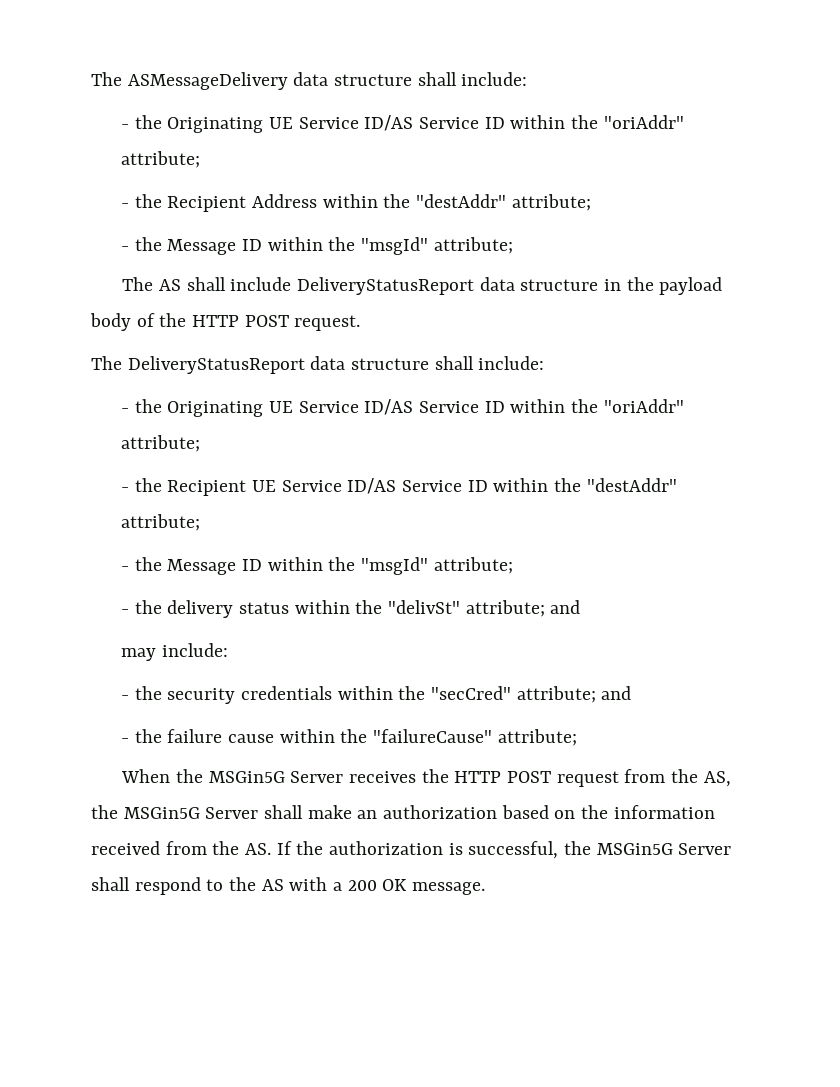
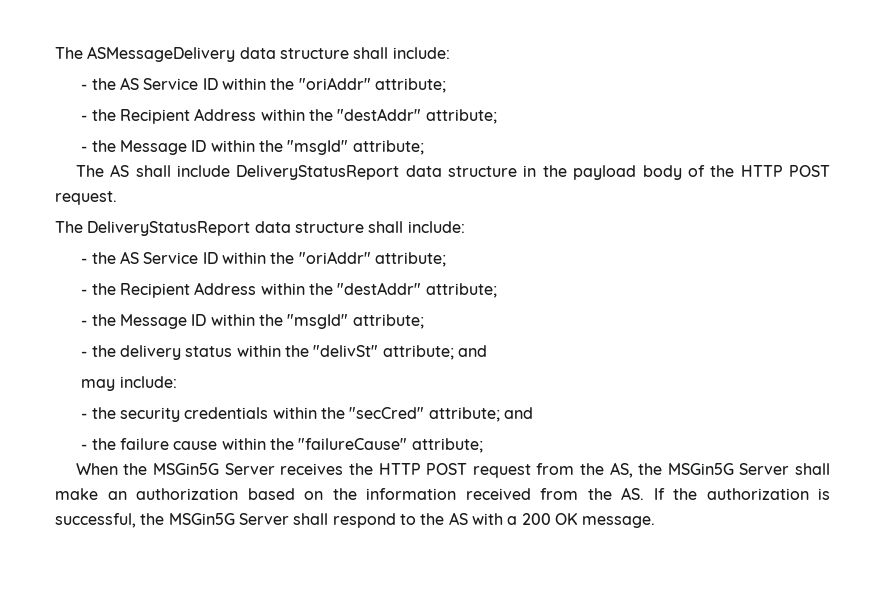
  The ASMessageDelivery data structure shall include:
- - the Originating UE Service ID/AS Service ID within the "oriAddr" attribute;
+ - the AS Service ID within the "oriAddr" attribute;
  The DeliveryStatusReport data structure shall include:
- - the Originating UE Service ID/AS Service ID within the "oriAddr" attribute;
- - the Recipient UE Service ID/AS Service ID within the "destAddr" attribute;
+ - the AS Service ID within the "oriAddr" attribute;
+ - the Recipient Address within the "destAddr" attribute;

